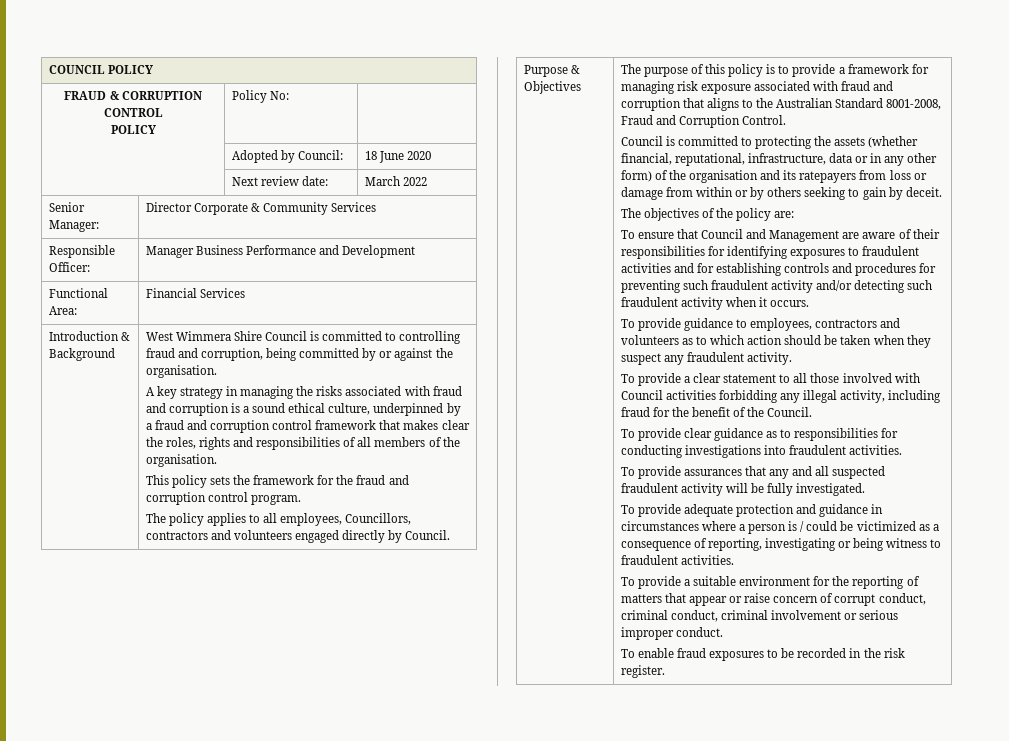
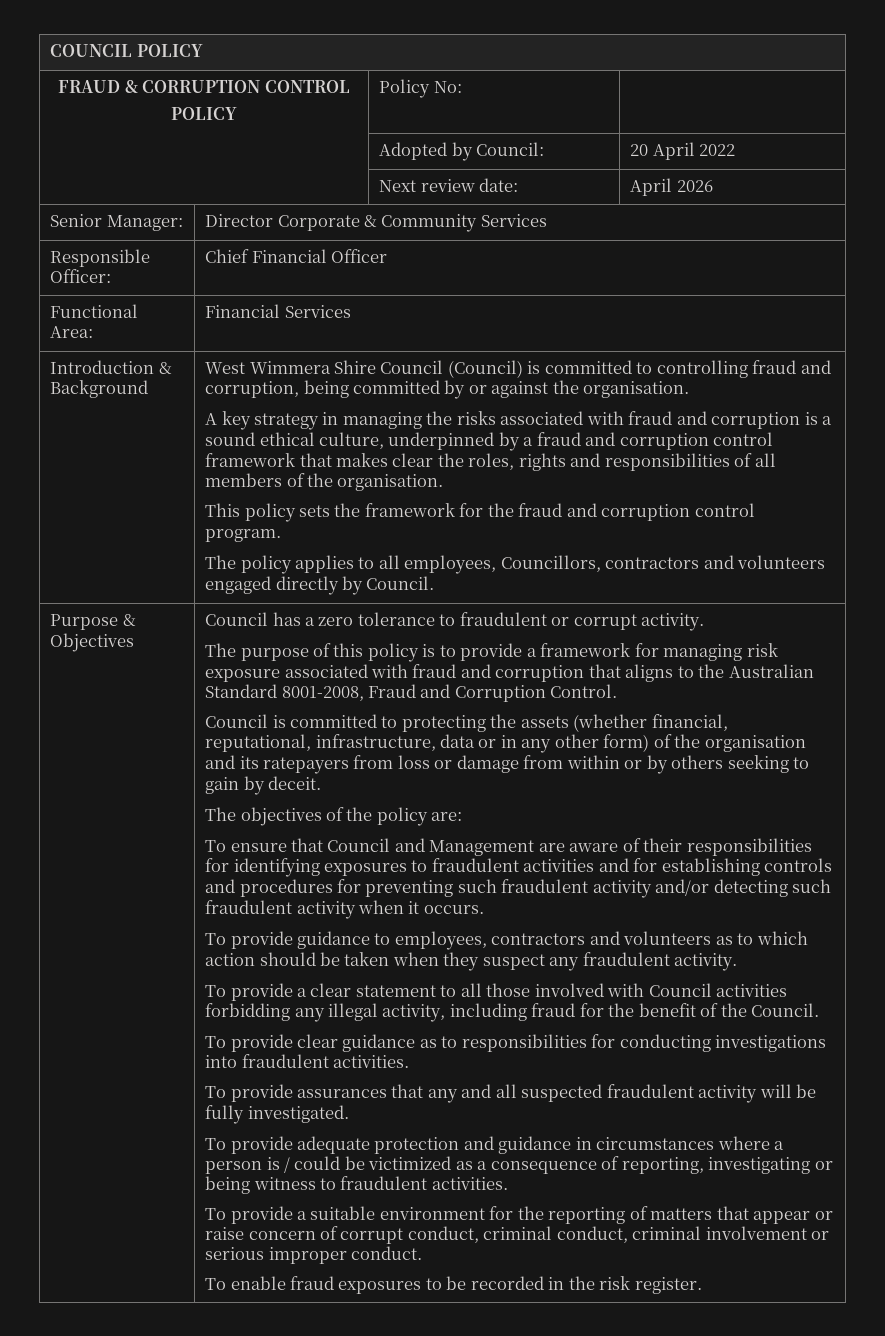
- | Adopted by Council: | 18 June 2020
+ | Adopted by Council: | 20 April 2022
- | Next review date: | March 2022
+ | Next review date: | April 2026
- Responsible Officer: | Manager Business Performance and Development
+ Responsible Officer: | Chief Financial Officer
- West Wimmera Shire Council is committed to controlling fraud and corruption, being committed by or against the organisation.
+ West Wimmera Shire Council (Council) is committed to controlling fraud and corruption, being committed by or against the organisation.
+ Council has a zero tolerance to fraudulent or corrupt activity.

